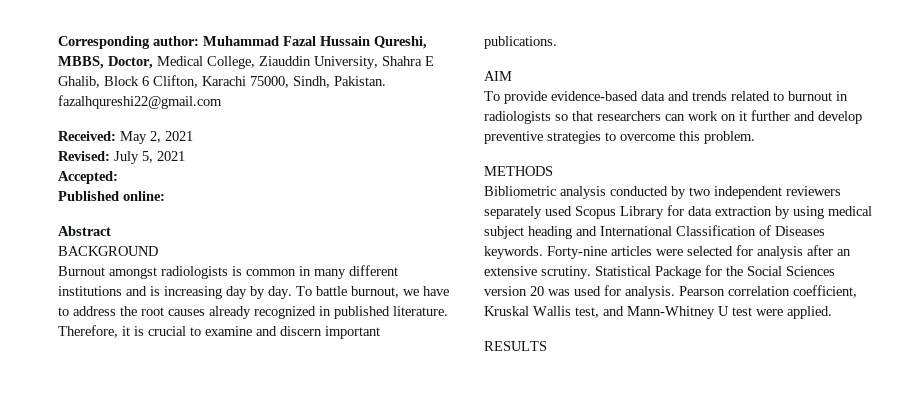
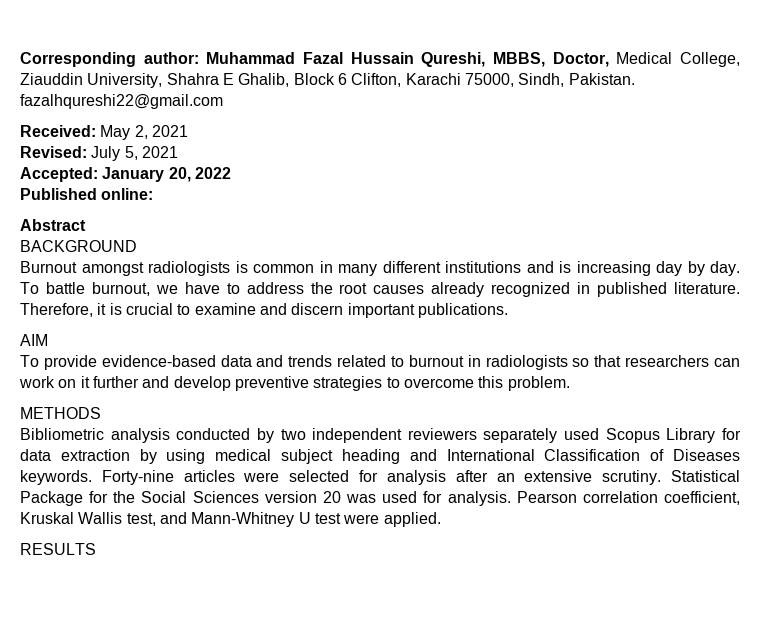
- Accepted:
+ Accepted: January 20, 2022

